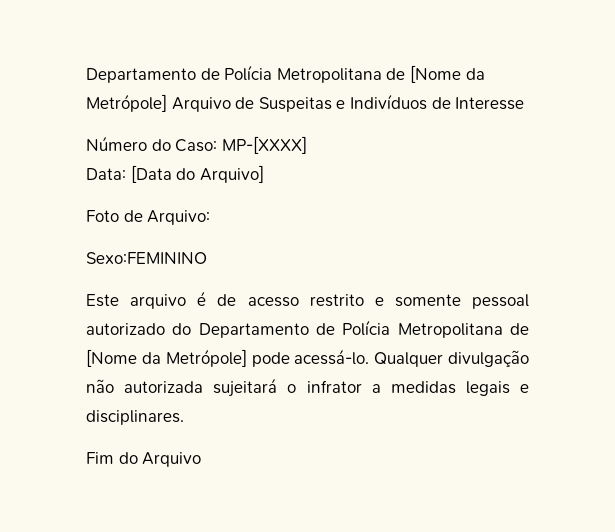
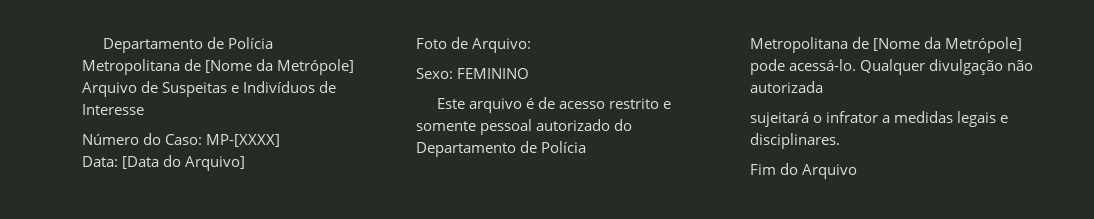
- Sexo:FEMININO
+ Sexo: FEMININO
- Este arquivo é de acesso restrito e somente pessoal autorizado do Departamento de Polícia Metropolitana de [Nome da Metrópole] pode acessá-lo.
+ Este arquivo é de acesso restrito e somente pessoal autorizado do Departamento de Polícia
+ Metropolitana de [Nome da Metrópole] pode acessá-lo.
- Qualquer divulgação não autorizada sujeitará o infrator a medidas legais e disciplinares.
+ Qualquer divulgação não autorizada
+ sujeitará o infrator a medidas legais e disciplinares.

